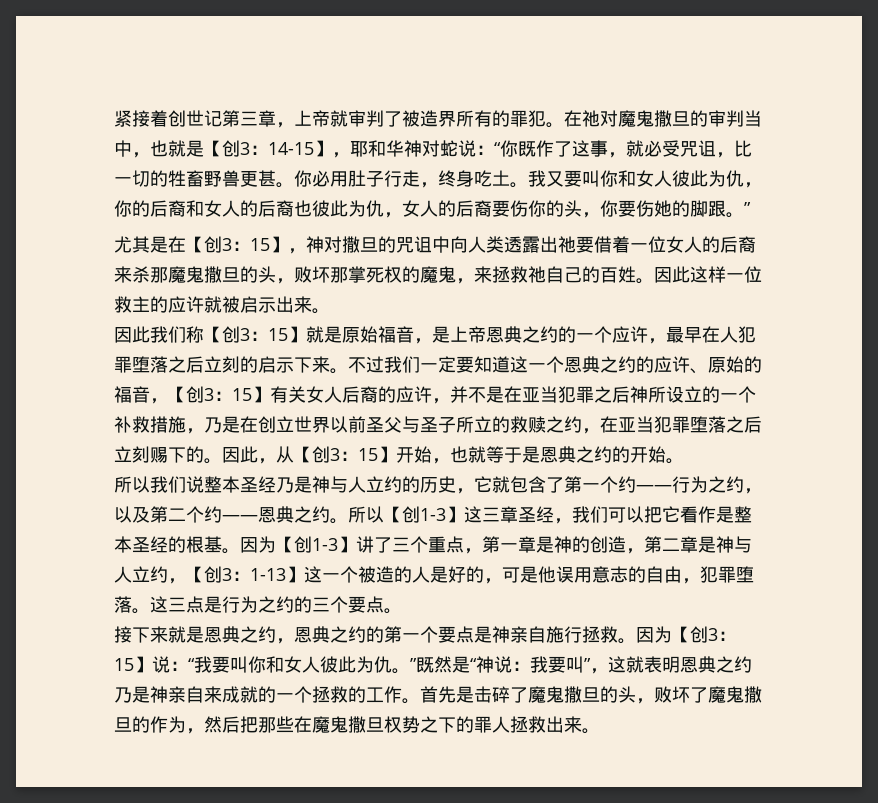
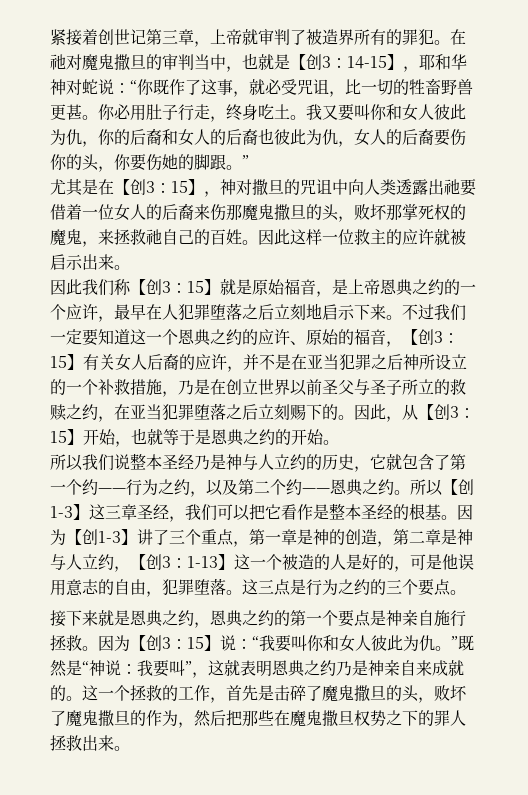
- 尤其是在【创3：15】，神对撒旦的咒诅中向人类透露出祂要借着一位女人的后裔来杀那魔鬼撒旦的头，败坏那掌死权的魔鬼，来拯救祂自己的百姓。
+ 尤其是在【创3：15】，神对撒旦的咒诅中向人类透露出祂要借着一位女人的后裔来伤那魔鬼撒旦的头，败坏那掌死权的魔鬼，来拯救祂自己的百姓。
- 因此我们称【创3：15】就是原始福音，是上帝恩典之约的一个应许，最早在人犯罪堕落之后立刻的启示下来。
+ 因此我们称【创3：15】就是原始福音，是上帝恩典之约的一个应许，最早在人犯罪堕落之后立刻地启示下来。
- 因为【创3：15】说：“我要叫你和女人彼此为仇。”既然是“神说：我要叫”，这就表明恩典之约乃是神亲自来成就的一个拯救的工作。首先是击碎了魔鬼撒旦的头，败坏了魔鬼撒旦的作为，然后把那些在魔鬼撒旦权势之下的罪人拯救出来。
+ 因为【创3：15】说：“我要叫你和女人彼此为仇。”既然是“神说：我要叫”，这就表明恩典之约乃是神亲自来成就的。这一个拯救的工作，首先是击碎了魔鬼撒旦的头，败坏了魔鬼撒旦的作为，然后把那些在魔鬼撒旦权势之下的罪人拯救出来。

